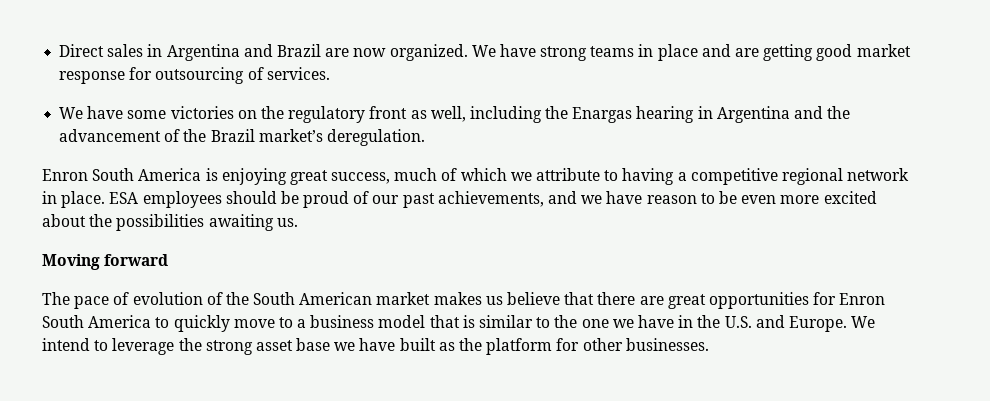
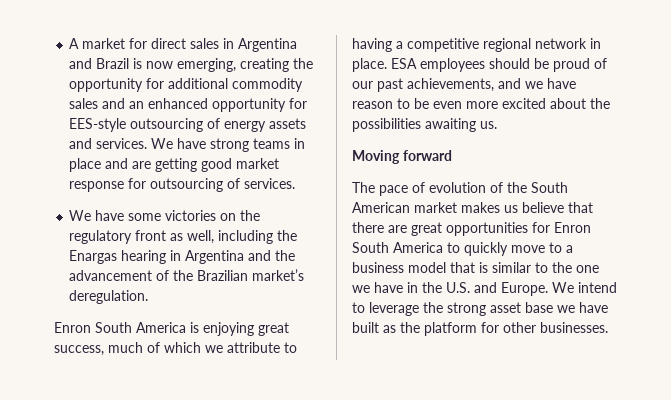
- Direct sales in Argentina and Brazil are now organized.
+ A market for direct sales in Argentina and Brazil is now emerging, creating the opportunity for additional commodity sales and an enhanced opportunity for EES-style outsourcing of energy assets and services.
- We have some victories on the regulatory front as well, including the Enargas hearing in Argentina and the advancement of the Brazil market’s deregulation.
+ We have some victories on the regulatory front as well, including the Enargas hearing in Argentina and the advancement of the Brazilian market’s deregulation.

